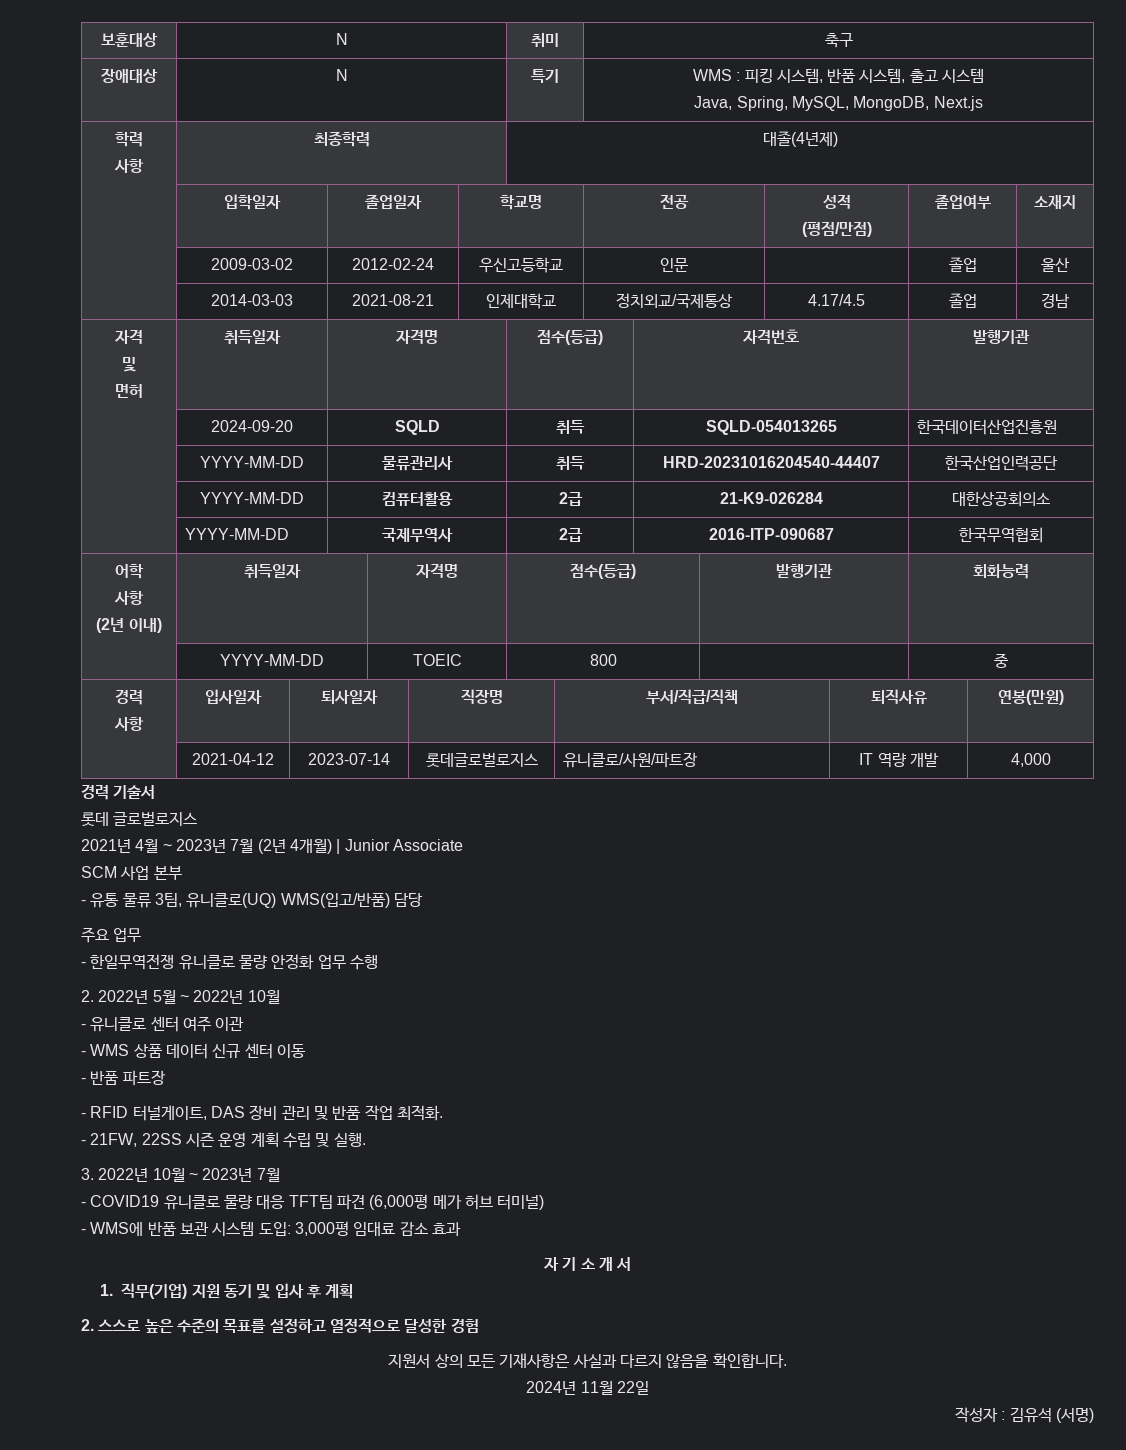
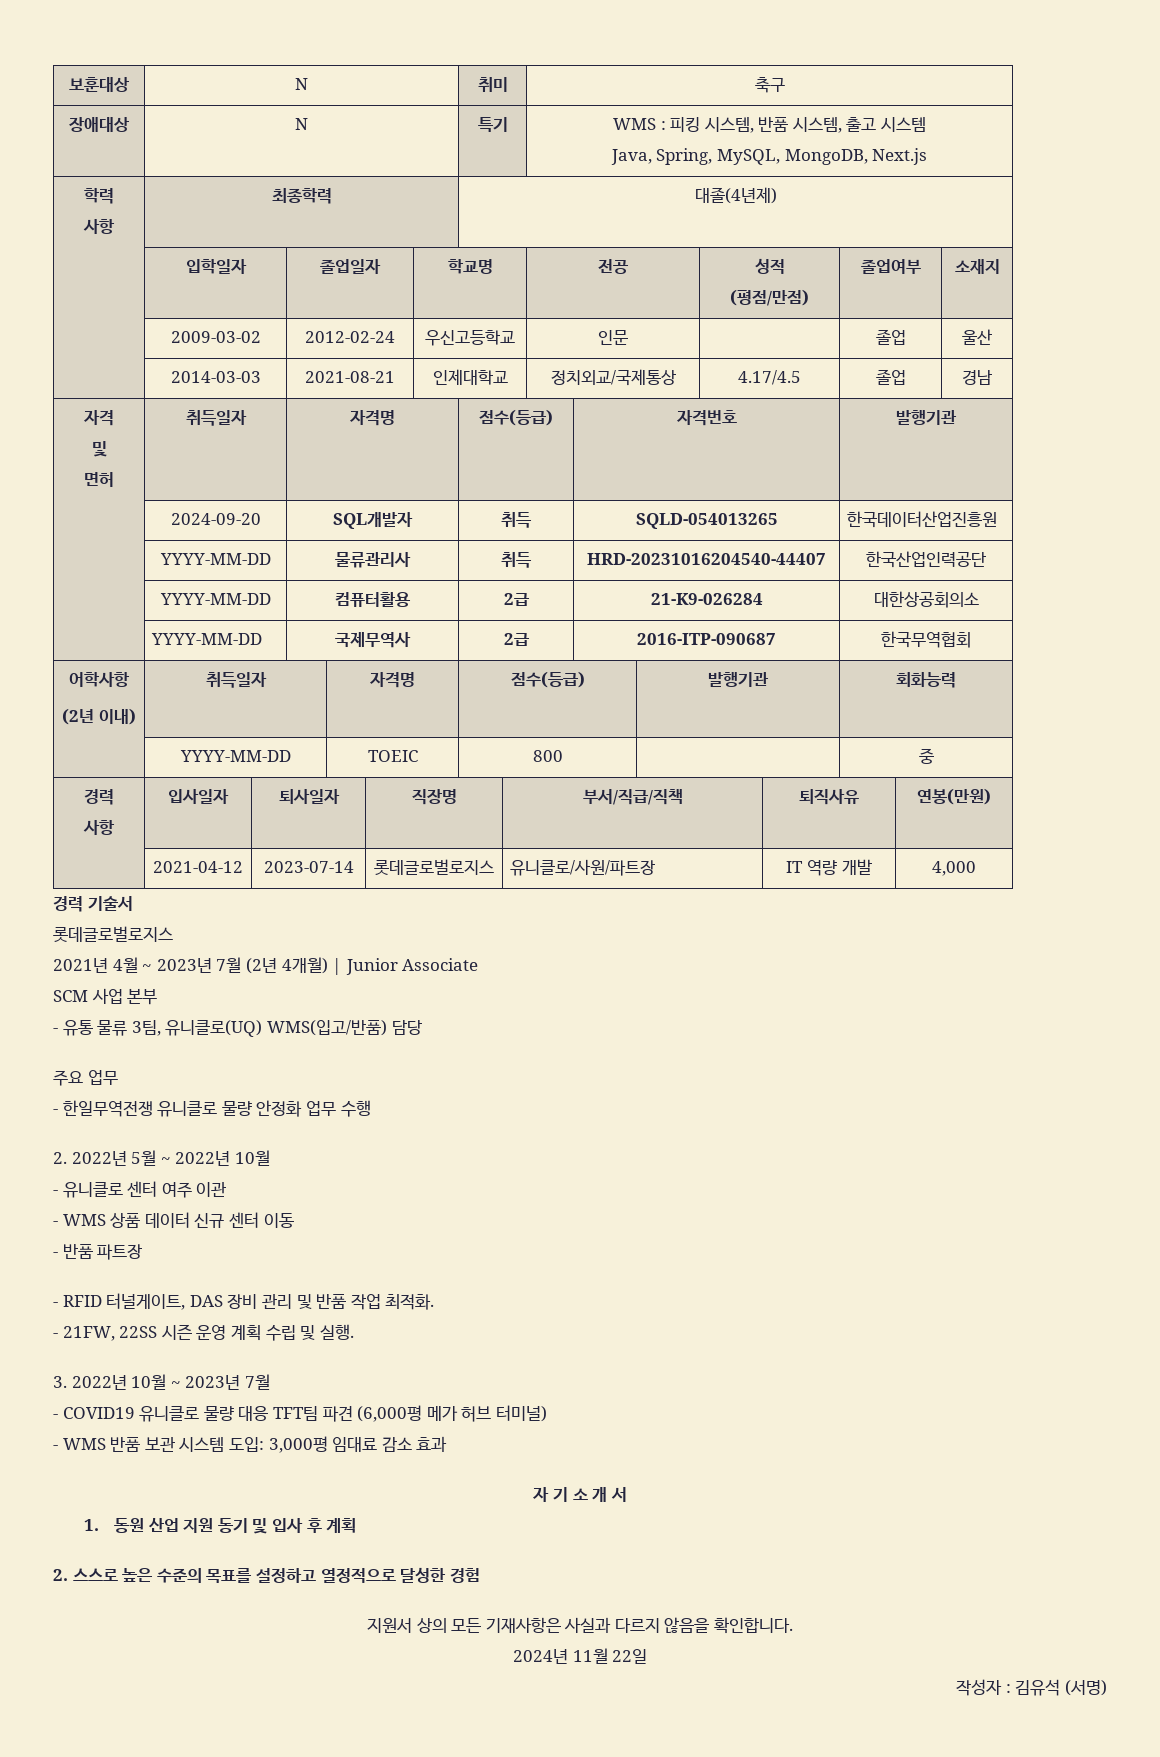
- | 2024-09-20 | SQLD | 취득 | SQLD-054013265 | 한국데이터산업진흥원
+ | 2024-09-20 | SQL개발자 | 취득 | SQLD-054013265 | 한국데이터산업진흥원
- 어학
- 사항
+ 어학사항
  경력 기술서
- 롯데 글로벌로지스
+ 롯데글로벌로지스
- - WMS에 반품 보관 시스템 도입: 3,000평 임대료 감소 효과
+ - WMS 반품 보관 시스템 도입: 3,000평 임대료 감소 효과
- 1. 직무(기업) 지원 동기 및 입사 후 계획
+ 1. 동원 산업 지원 동기 및 입사 후 계획

